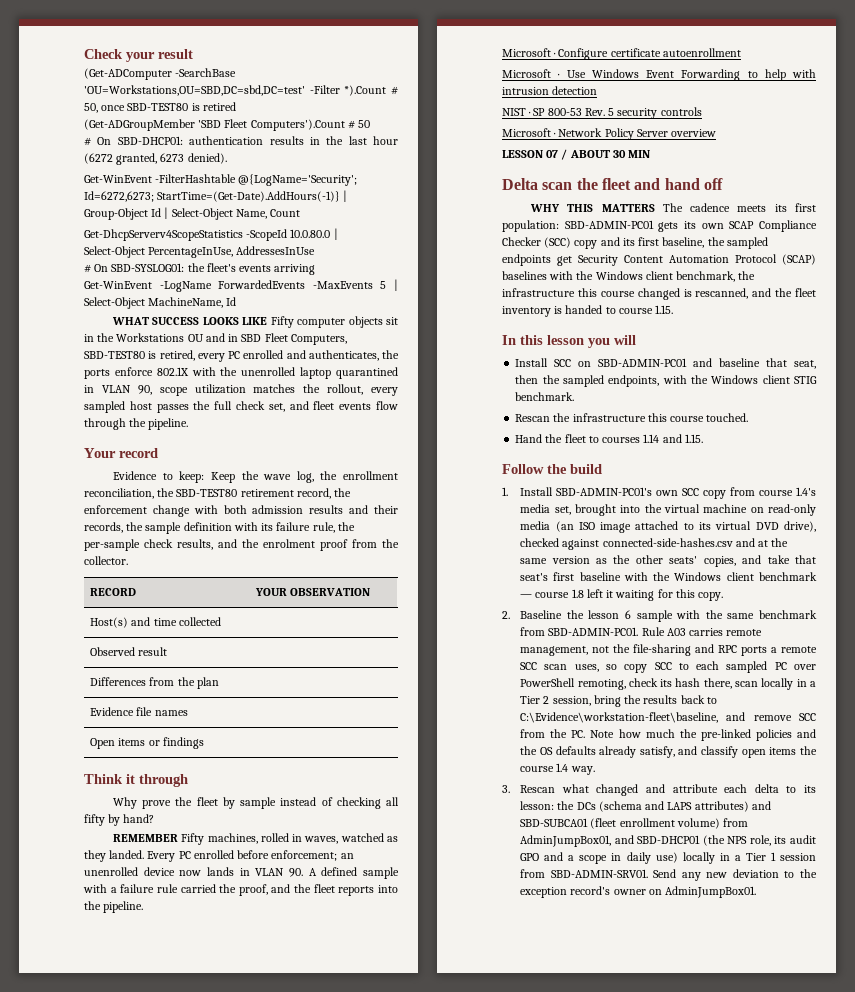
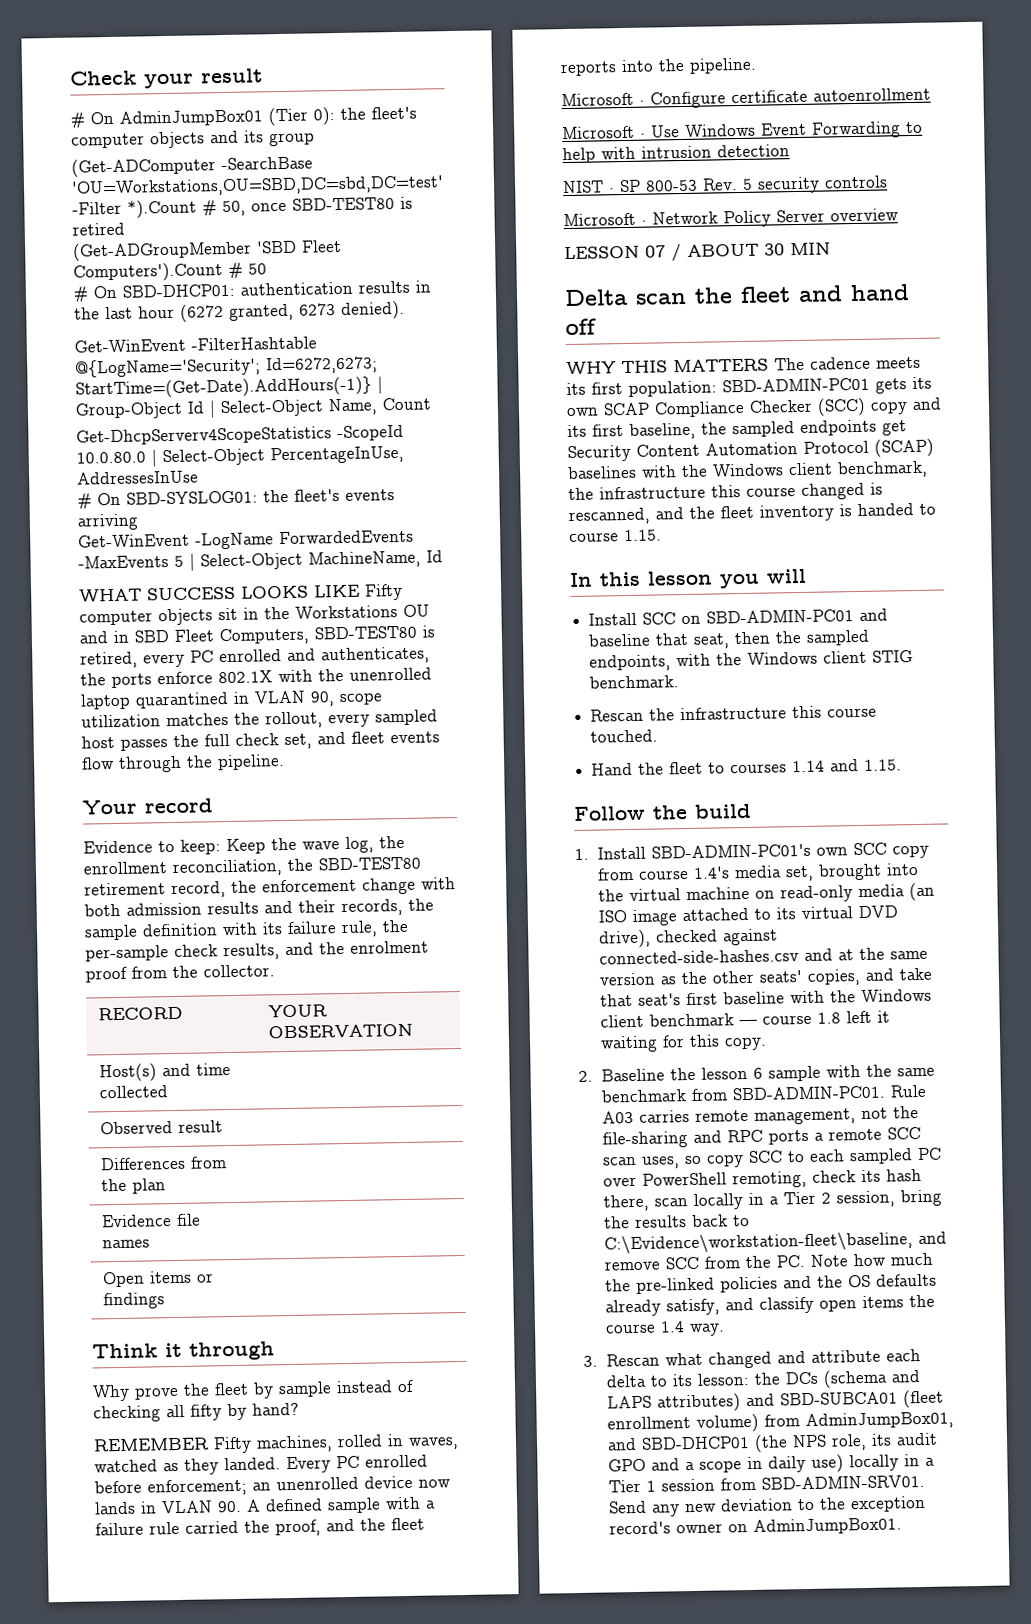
+ # On AdminJumpBox01 (Tier 0): the fleet's computer objects and its group

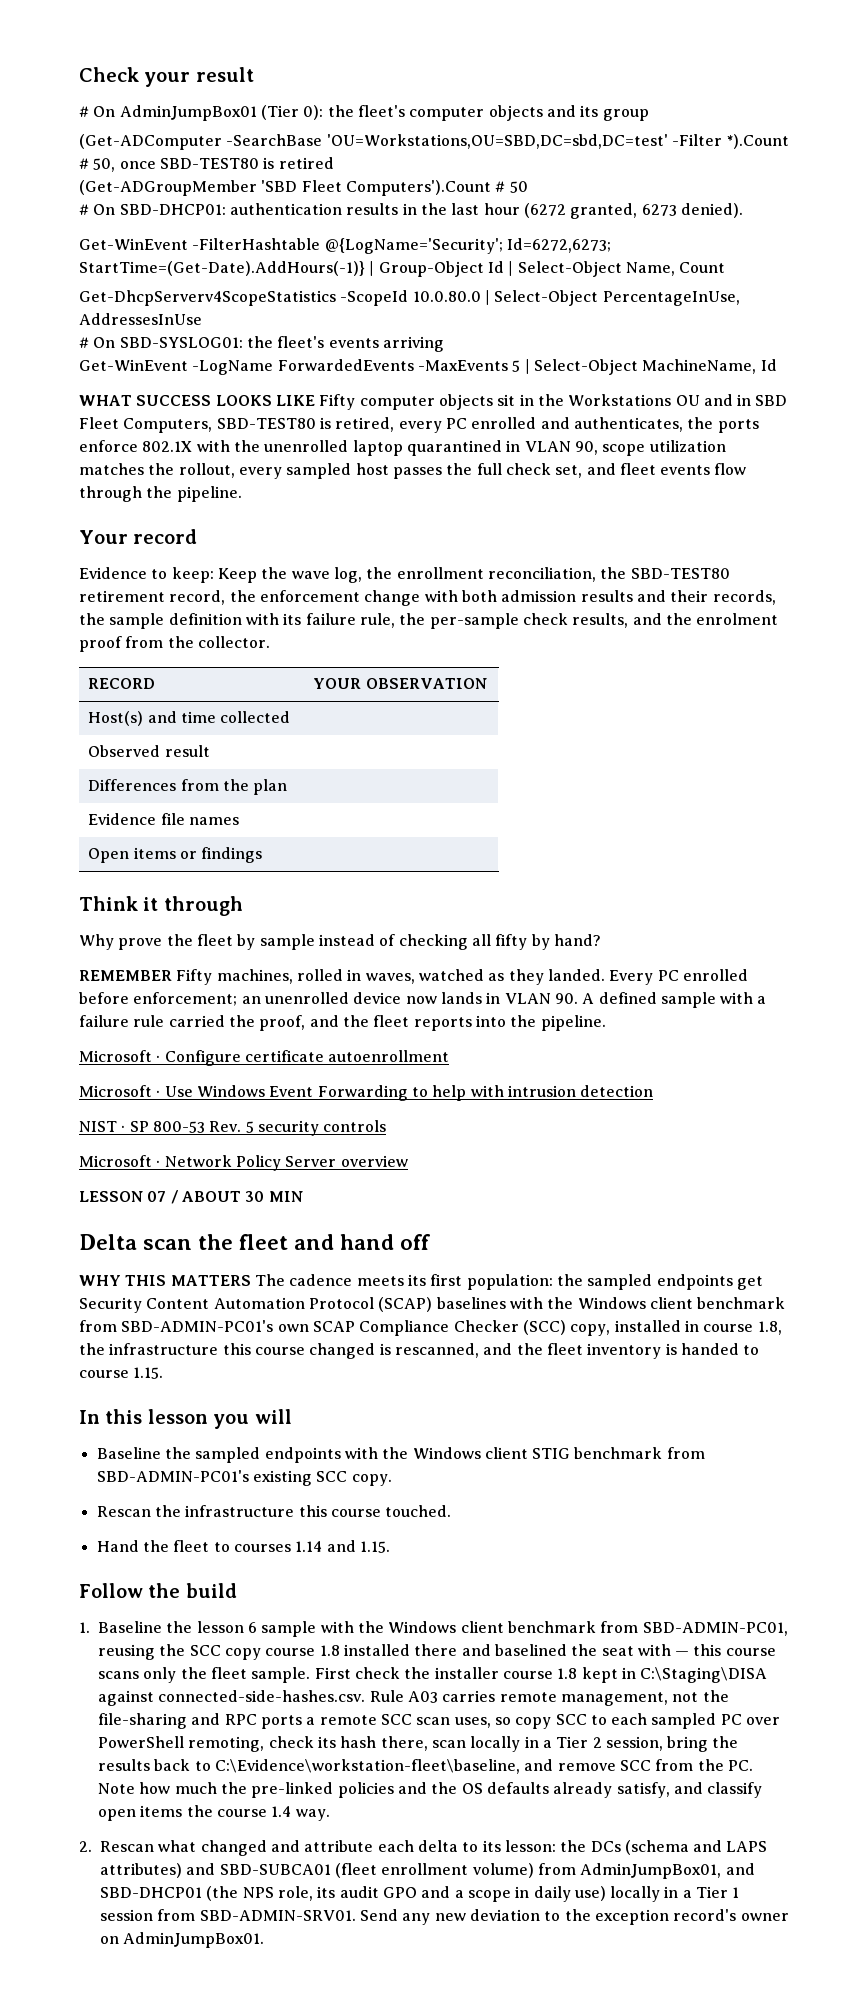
- WHY THIS MATTERS The cadence meets its first population: SBD-ADMIN-PC01 gets its own SCAP Compliance Checker (SCC) copy and its first baseline, the sampled endpoints get Security Content Automation Protocol (SCAP) baselines with the Windows client benchmark, the infrastructure this course changed is rescanned, and the fleet inventory is handed to course 1.15.
+ WHY THIS MATTERS The cadence meets its first population: the sampled endpoints get Security Content Automation Protocol (SCAP) baselines with the Windows client benchmark from SBD-ADMIN-PC01's own SCAP Compliance Checker (SCC) copy, installed in course 1.8, the infrastructure this course changed is rescanned, and the fleet inventory is handed to course 1.15.
- Install SCC on SBD-ADMIN-PC01 and baseline that seat, then the sampled endpoints, with the Windows client STIG benchmark.
+ Baseline the sampled endpoints with the Windows client STIG benchmark from SBD-ADMIN-PC01's existing SCC copy.
- 1. Install SBD-ADMIN-PC01's own SCC copy from course 1.4's media set, brought into the virtual machine on read-only media (an ISO image attached to its virtual DVD drive), checked against connected-side-hashes.csv and at the same version as the other seats' copies, and take that seat's first baseline with the Windows client benchmark — course 1.8 left it waiting for this copy.
- 2. Baseline the lesson 6 sample with the same benchmark from SBD-ADMIN-PC01. Rule A03 carries remote management, not the file-sharing and RPC ports a remote SCC scan uses, so copy SCC to each sampled PC over PowerShell remoting, check its hash there, scan locally in a Tier 2 session, bring the results back to C:\Evidence\workstation-fleet\baseline, and remove SCC from the PC. Note how much the pre-linked policies and the OS defaults already satisfy, and classify open items the course 1.4 way.
+ 1. Baseline the lesson 6 sample with the Windows client benchmark from SBD-ADMIN-PC01, reusing the SCC copy course 1.8 installed there and baselined the seat with — this course scans only the fleet sample. First check the installer course 1.8 kept in C:\Staging\DISA against connected-side-hashes.csv. Rule A03 carries remote management, not the file-sharing and RPC ports a remote SCC scan uses, so copy SCC to each sampled PC over PowerShell remoting, check its hash there, scan locally in a Tier 2 session, bring the results back to C:\Evidence\workstation-fleet\baseline, and remove SCC from the PC. Note how much the pre-linked policies and the OS defaults already satisfy, and classify open items the course 1.4 way.
- 3. Rescan what changed and attribute each delta to its lesson: the DCs (schema and LAPS attributes) and SBD-SUBCA01 (fleet enrollment volume) from AdminJumpBox01, and SBD-DHCP01 (the NPS role, its audit GPO and a scope in daily use) locally in a Tier 1 session from SBD-ADMIN-SRV01.
+ 2. Rescan what changed and attribute each delta to its lesson: the DCs (schema and LAPS attributes) and SBD-SUBCA01 (fleet enrollment volume) from AdminJumpBox01, and SBD-DHCP01 (the NPS role, its audit GPO and a scope in daily use) locally in a Tier 1 session from SBD-ADMIN-SRV01.

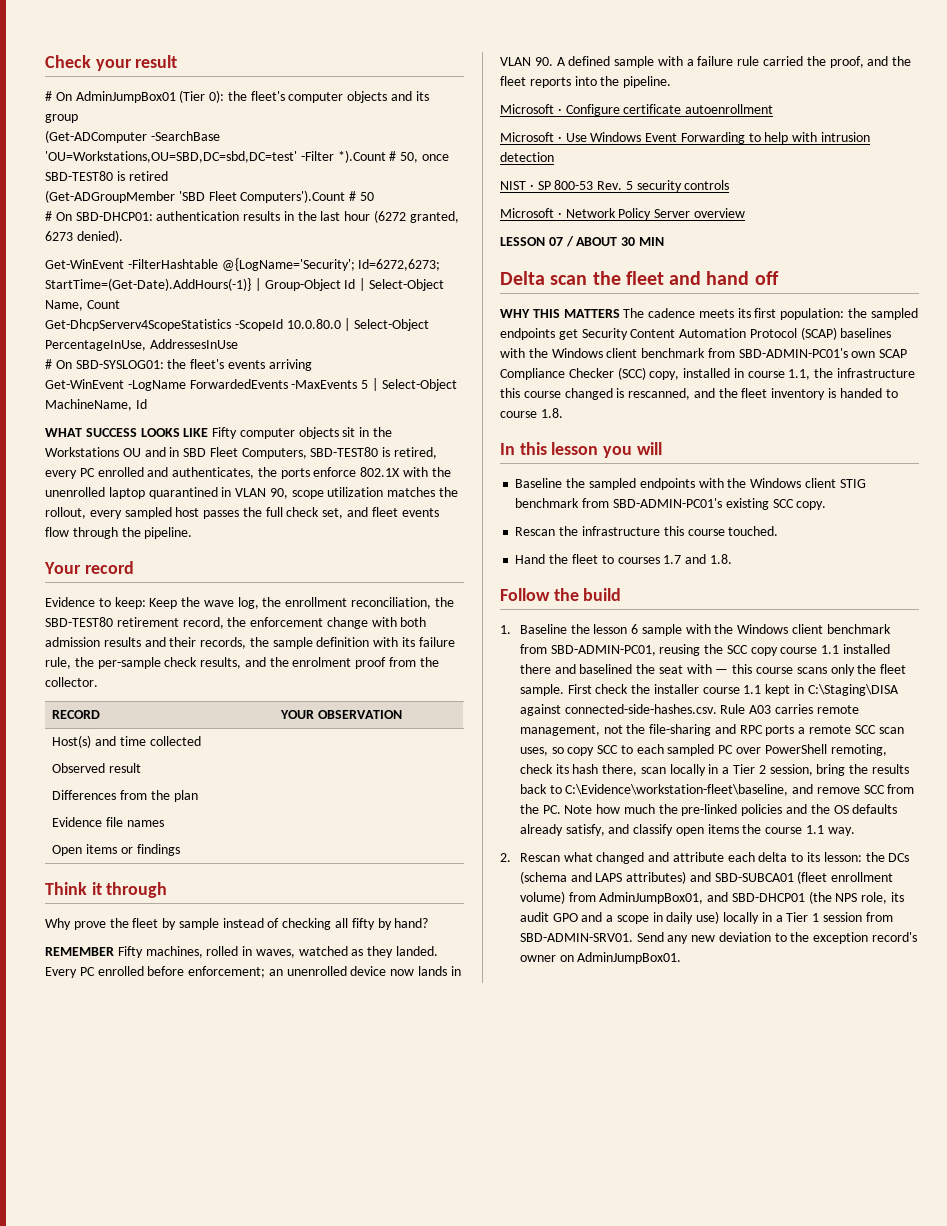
- WHY THIS MATTERS The cadence meets its first population: the sampled endpoints get Security Content Automation Protocol (SCAP) baselines with the Windows client benchmark from SBD-ADMIN-PC01's own SCAP Compliance Checker (SCC) copy, installed in course 1.8, the infrastructure this course changed is rescanned, and the fleet inventory is handed to course 1.15.
+ WHY THIS MATTERS The cadence meets its first population: the sampled endpoints get Security Content Automation Protocol (SCAP) baselines with the Windows client benchmark from SBD-ADMIN-PC01's own SCAP Compliance Checker (SCC) copy, installed in course 1.1, the infrastructure this course changed is rescanned, and the fleet inventory is handed to course 1.8.
- Hand the fleet to courses 1.14 and 1.15.
+ Hand the fleet to courses 1.7 and 1.8.
- 1. Baseline the lesson 6 sample with the Windows client benchmark from SBD-ADMIN-PC01, reusing the SCC copy course 1.8 installed there and baselined the seat with — this course scans only the fleet sample.
+ 1. Baseline the lesson 6 sample with the Windows client benchmark from SBD-ADMIN-PC01, reusing the SCC copy course 1.1 installed there and baselined the seat with — this course scans only the fleet sample.
- First check the installer course 1.8 kept in C:\Staging\DISA against connected-side-hashes.csv. Rule A03 carries remote management, not the file-sharing and RPC ports a remote SCC scan uses, so copy SCC to each sampled PC over PowerShell remoting, check its hash there, scan locally in a Tier 2 session, bring the results back to C:\Evidence\workstation-fleet\baseline, and remove SCC from the PC. Note how much the pre-linked policies and the OS defaults already satisfy, and classify open items the course 1.4 way.
+ First check the installer course 1.1 kept in C:\Staging\DISA against connected-side-hashes.csv. Rule A03 carries remote management, not the file-sharing and RPC ports a remote SCC scan uses, so copy SCC to each sampled PC over PowerShell remoting, check its hash there, scan locally in a Tier 2 session, bring the results back to C:\Evidence\workstation-fleet\baseline, and remove SCC from the PC. Note how much the pre-linked policies and the OS defaults already satisfy, and classify open items the course 1.1 way.

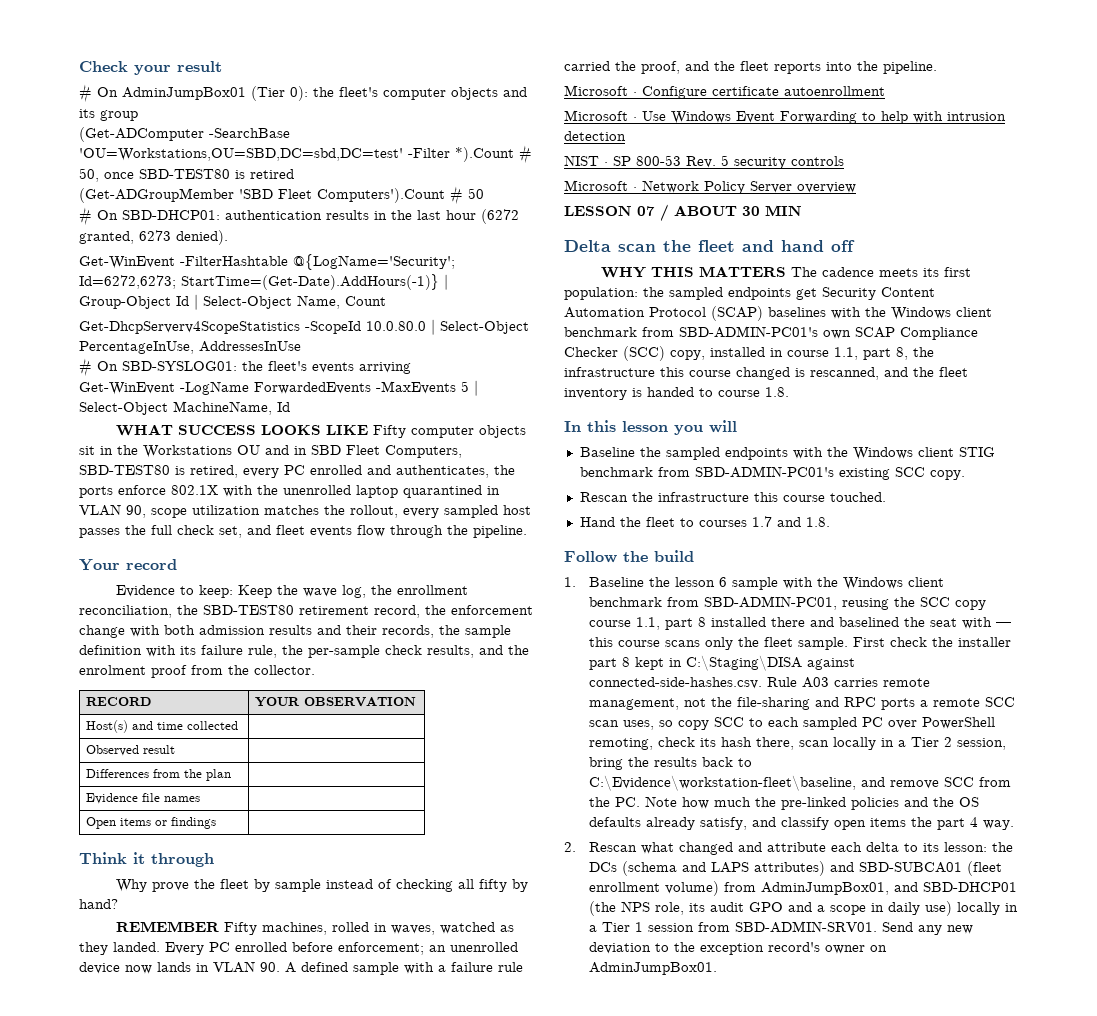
- WHY THIS MATTERS The cadence meets its first population: the sampled endpoints get Security Content Automation Protocol (SCAP) baselines with the Windows client benchmark from SBD-ADMIN-PC01's own SCAP Compliance Checker (SCC) copy, installed in course 1.1, the infrastructure this course changed is rescanned, and the fleet inventory is handed to course 1.8.
+ WHY THIS MATTERS The cadence meets its first population: the sampled endpoints get Security Content Automation Protocol (SCAP) baselines with the Windows client benchmark from SBD-ADMIN-PC01's own SCAP Compliance Checker (SCC) copy, installed in course 1.1, part 8, the infrastructure this course changed is rescanned, and the fleet inventory is handed to course 1.8.
- 1. Baseline the lesson 6 sample with the Windows client benchmark from SBD-ADMIN-PC01, reusing the SCC copy course 1.1 installed there and baselined the seat with — this course scans only the fleet sample.
+ 1. Baseline the lesson 6 sample with the Windows client benchmark from SBD-ADMIN-PC01, reusing the SCC copy course 1.1, part 8 installed there and baselined the seat with — this course scans only the fleet sample.
- First check the installer course 1.1 kept in C:\Staging\DISA against connected-side-hashes.csv. Rule A03 carries remote management, not the file-sharing and RPC ports a remote SCC scan uses, so copy SCC to each sampled PC over PowerShell remoting, check its hash there, scan locally in a Tier 2 session, bring the results back to C:\Evidence\workstation-fleet\baseline, and remove SCC from the PC. Note how much the pre-linked policies and the OS defaults already satisfy, and classify open items the course 1.1 way.
+ First check the installer part 8 kept in C:\Staging\DISA against connected-side-hashes.csv. Rule A03 carries remote management, not the file-sharing and RPC ports a remote SCC scan uses, so copy SCC to each sampled PC over PowerShell remoting, check its hash there, scan locally in a Tier 2 session, bring the results back to C:\Evidence\workstation-fleet\baseline, and remove SCC from the PC. Note how much the pre-linked policies and the OS defaults already satisfy, and classify open items the part 4 way.

